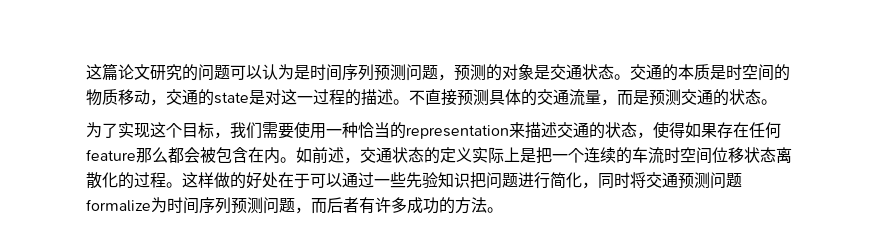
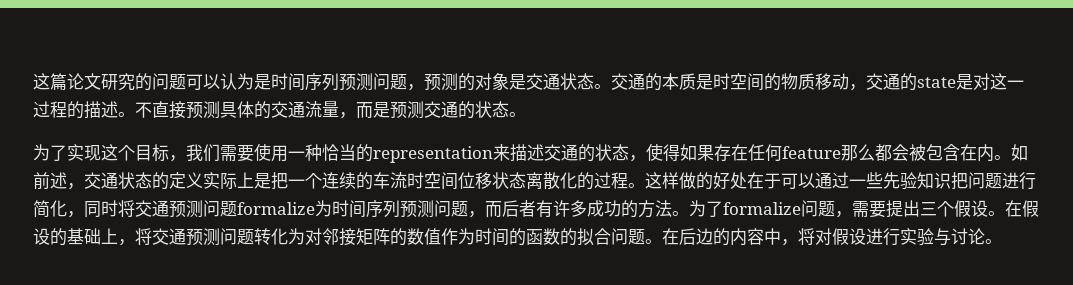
+ 为了formalize问题，需要提出三个假设。在假设的基础上，将交通预测问题转化为对邻接矩阵的数值作为时间的函数的拟合问题。在后边的内容中，将对假设进行实验与讨论。

